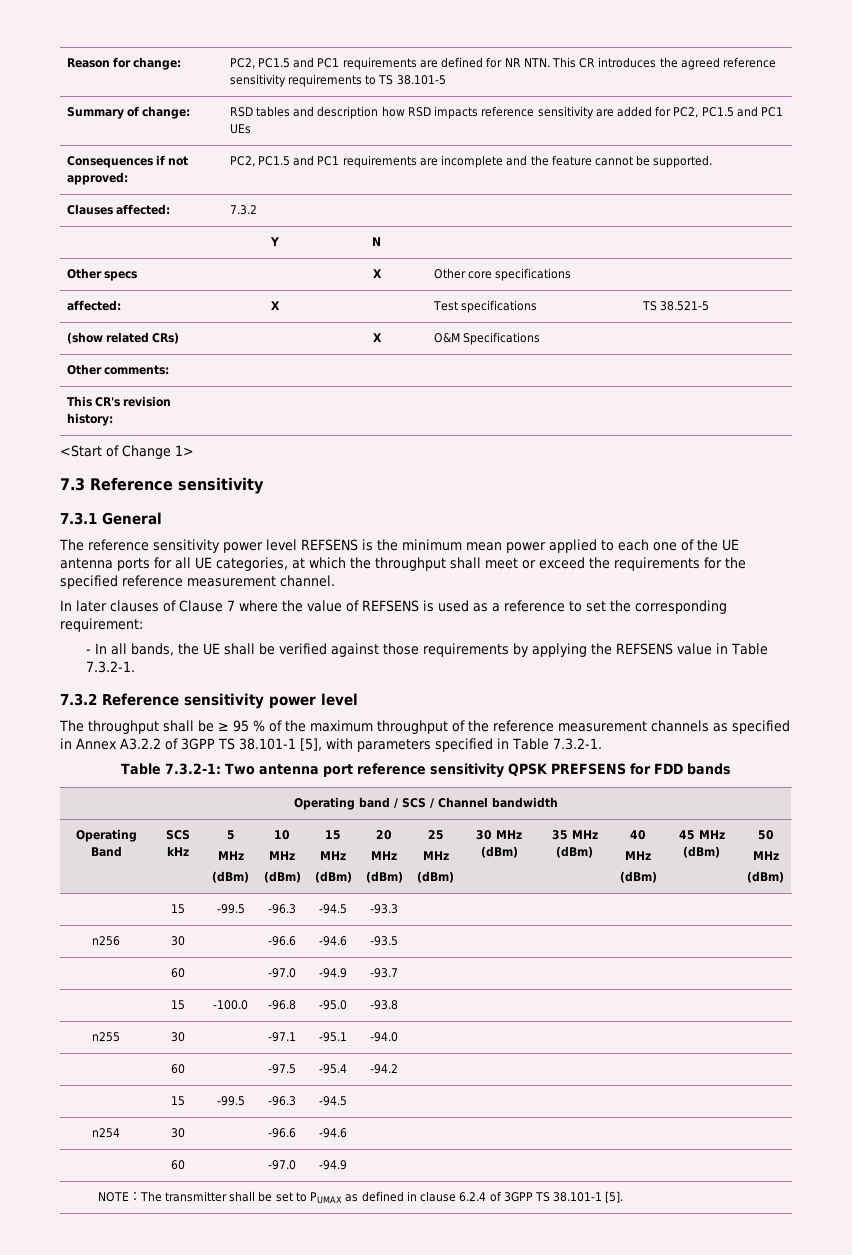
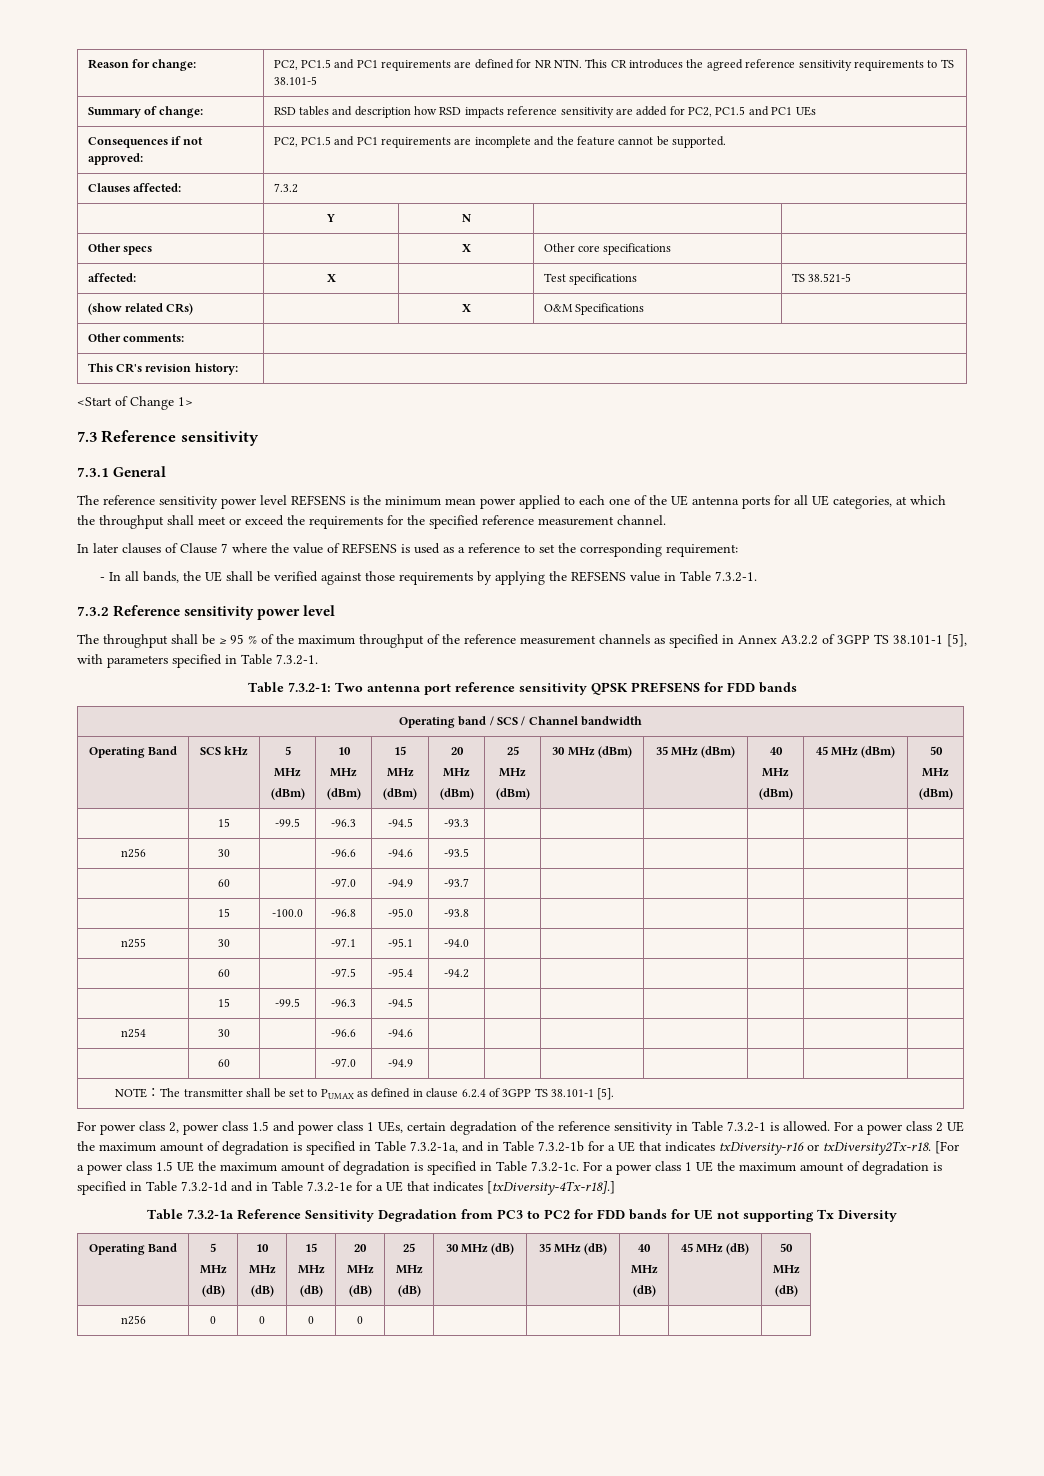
+ For power class 2, power class 1.5 and power class 1 UEs, certain degradation of the reference sensitivity in Table 7.3.2-1 is allowed. For a power class 2 UE the maximum amount of degradation is specified in Table 7.3.2-1a, and in Table 7.3.2-1b for a UE that indicates txDiversity-r16 or txDiversity2Tx-r18. [For a power class 1.5 UE the maximum amount of degradation is specified in Table 7.3.2-1c. For a power class 1 UE the maximum amount of degradation is specified in Table 7.3.2-1d and in Table 7.3.2-1e for a UE that indicates [txDiversity-4Tx-r18].]
+ Table 7.3.2-1a Reference Sensitivity Degradation from PC3 to PC2 for FDD bands for UE not supporting Tx Diversity
+ Operating Band | 5
+ MHz
+ (dB) | 10
+ MHz
+ (dB) | 15
+ MHz
+ (dB) | 20
+ MHz
+ (dB) | 25
+ MHz
+ (dB) | 30 MHz (dB) | 35 MHz (dB) | 40
+ MHz
+ (dB) | 45 MHz (dB) | 50
+ MHz
+ (dB)
+ n256 | 0 | 0 | 0 | 0 | | | | | |

